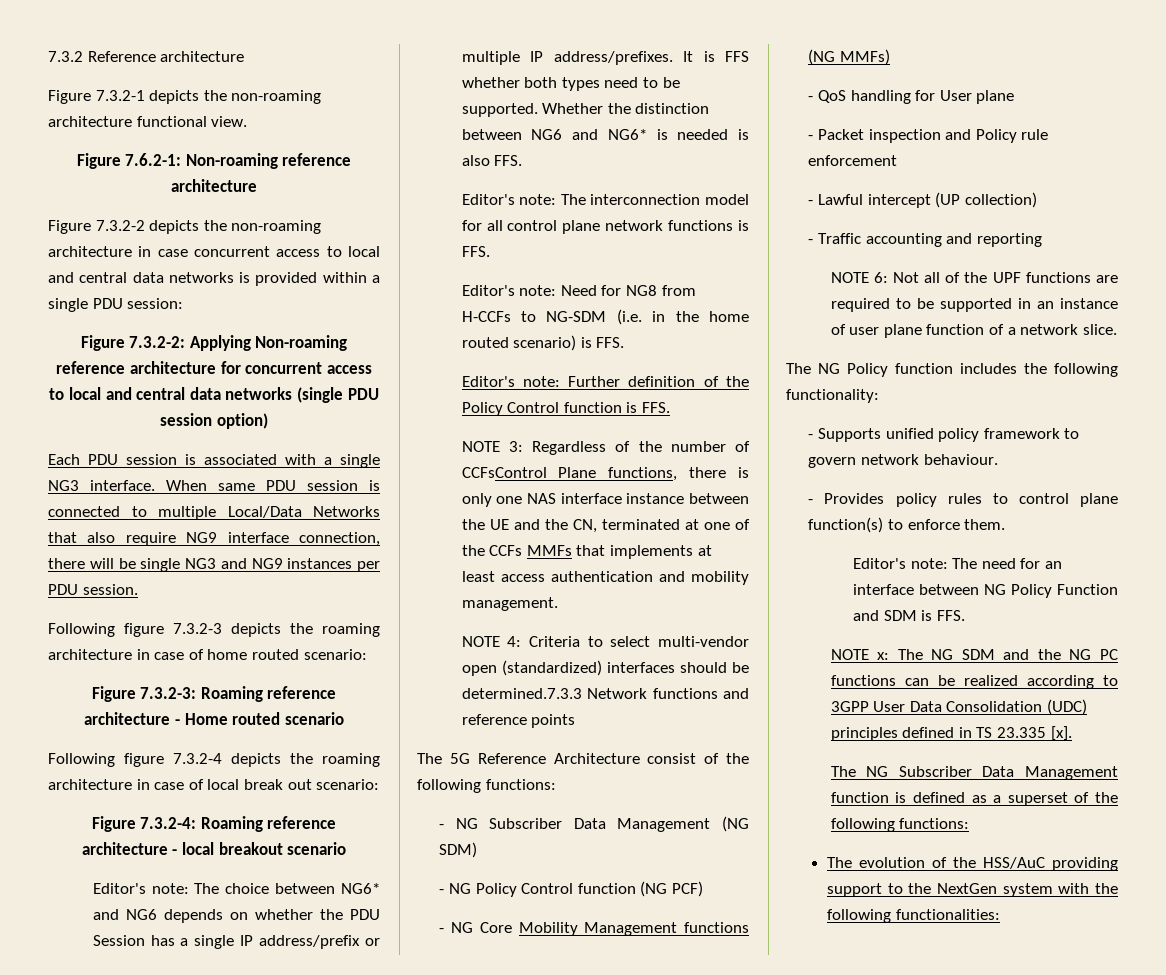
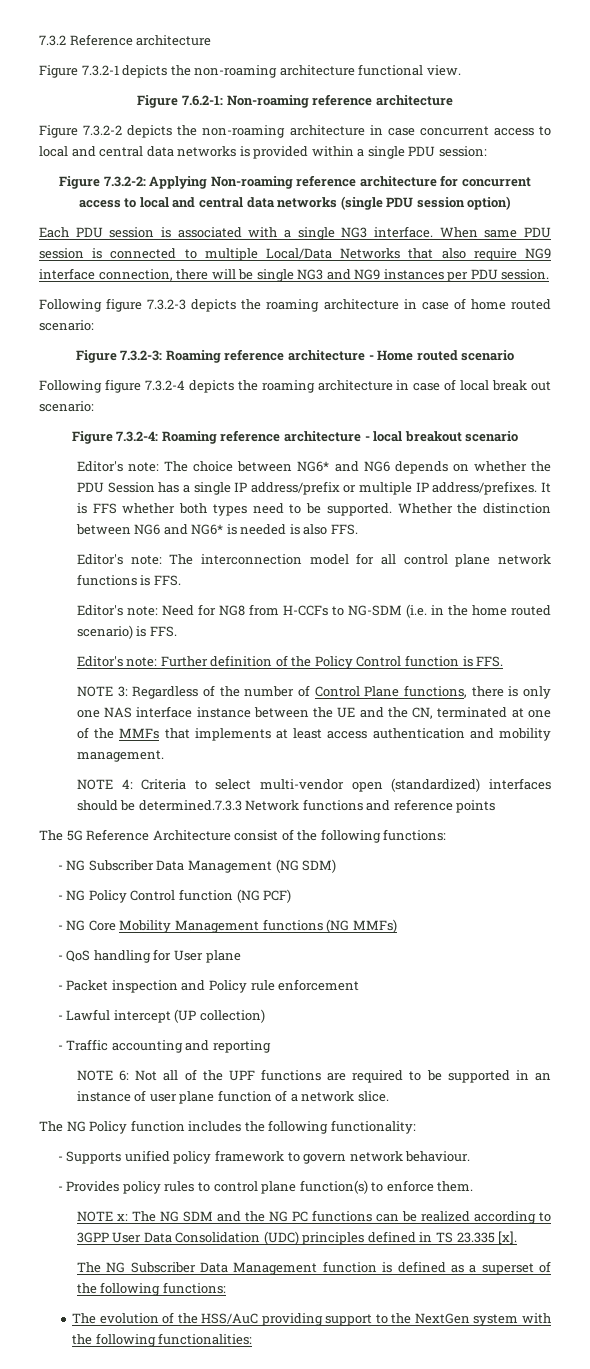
- NOTE 3: Regardless of the number of CCFsControl Plane functions, there is only one NAS interface instance between the UE and the CN, terminated at one of the CCFs MMFs that implements at least access authentication and mobility management.
+ NOTE 3: Regardless of the number of Control Plane functions, there is only one NAS interface instance between the UE and the CN, terminated at one of the MMFs that implements at least access authentication and mobility management.
- Editor's note: The need for an interface between NG Policy Function and SDM is FFS.

